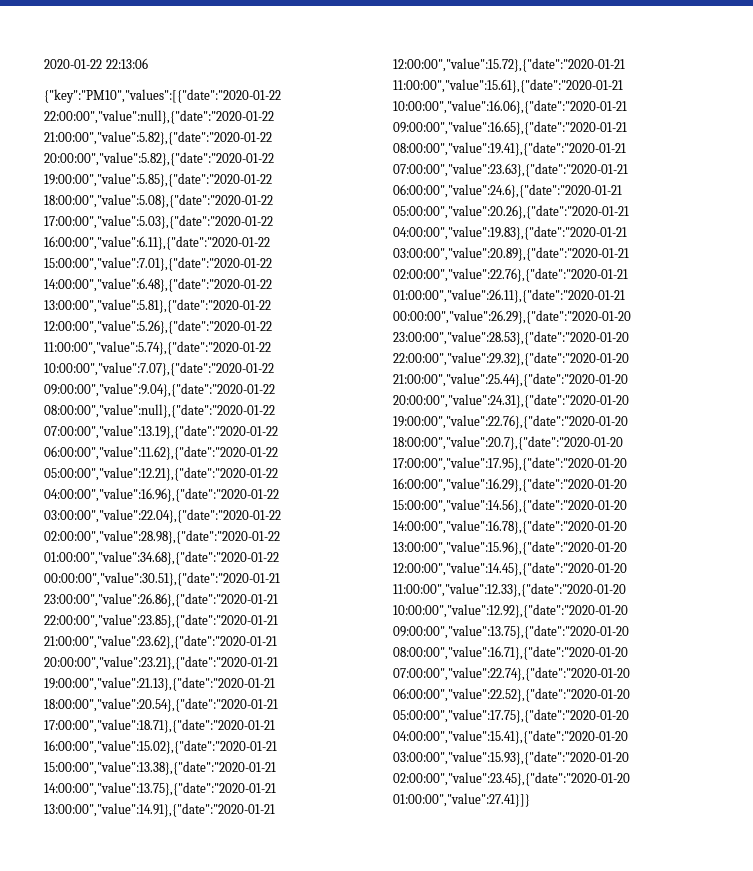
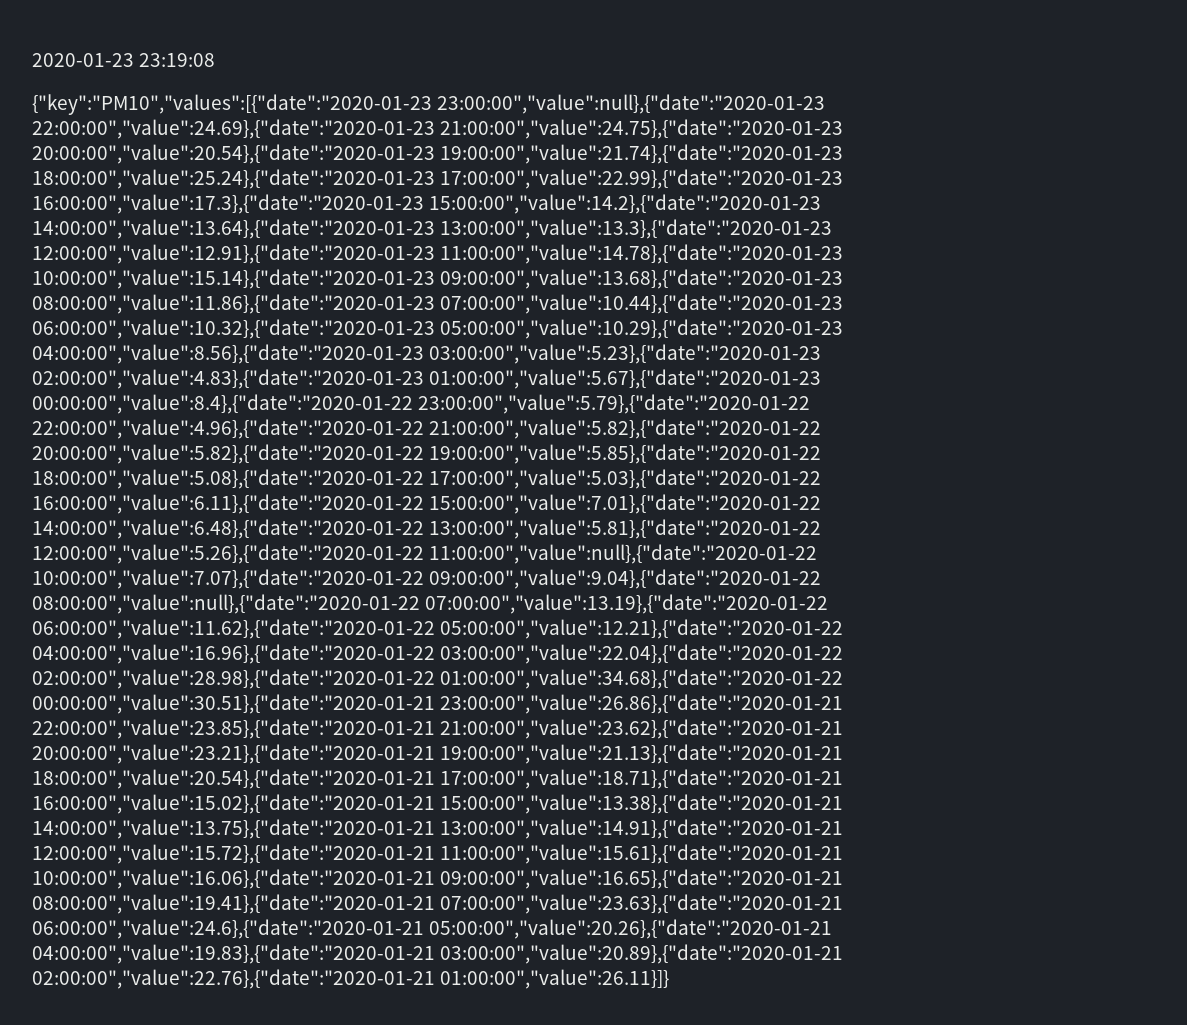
- 2020-01-22 22:13:06
- {"key":"PM10","values":[{"date":"2020-01-22 22:00:00","value":null},{"date":"2020-01-22 21:00:00","value":5.82},{"date":"2020-01-22 20:00:00","value":5.82},{"date":"2020-01-22 19:00:00","value":5.85},{"date":"2020-01-22 18:00:00","value":5.08},{"date":"2020-01-22 17:00:00","value":5.03},{"date":"2020-01-22 16:00:00","value":6.11},{"date":"2020-01-22 15:00:00","value":7.01},{"date":"2020-01-22 14:00:00","value":6.48},{"date":"2020-01-22 13:00:00","value":5.81},{"date":"2020-01-22 12:00:00","value":5.26},{"date":"2020-01-22 11:00:00","value":5.74},{"date":"2020-01-22 10:00:00","value":7.07},{"date":"2020-01-22 09:00:00","value":9.04},{"date":"2020-01-22 08:00:00","value":null},{"date":"2020-01-22 07:00:00","value":13.19},{"date":"2020-01-22 06:00:00","value":11.62},{"date":"2020-01-22 05:00:00","value":12.21},{"date":"2020-01-22 04:00:00","value":16.96},{"date":"2020-01-22 03:00:00","value":22.04},{"date":"2020-01-22 02:00:00","value":28.98},{"date":"2020-01-22 01:00:00","value":34.68},{"date":"2020-01-22 00:00:00","value":30.51},{"date":"2020-01-21 23:00:00","value":26.86},{"date":"2020-01-21 22:00:00","value":23.85},{"date":"2020-01-21 21:00:00","value":23.62},{"date":"2020-01-21 20:00:00","value":23.21},{"date":"2020-01-21 19:00:00","value":21.13},{"date":"2020-01-21 18:00:00","value":20.54},{"date":"2020-01-21 17:00:00","value":18.71},{"date":"2020-01-21 16:00:00","value":15.02},{"date":"2020-01-21 15:00:00","value":13.38},{"date":"2020-01-21 14:00:00","value":13.75},{"date":"2020-01-21 13:00:00","value":14.91},{"date":"2020-01-21 12:00:00","value":15.72},{"date":"2020-01-21 11:00:00","value":15.61},{"date":"2020-01-21 10:00:00","value":16.06},{"date":"2020-01-21 09:00:00","value":16.65},{"date":"2020-01-21 08:00:00","value":19.41},{"date":"2020-01-21 07:00:00","value":23.63},{"date":"2020-01-21 06:00:00","value":24.6},{"date":"2020-01-21 05:00:00","value":20.26},{"date":"2020-01-21 04:00:00","value":19.83},{"date":"2020-01-21 03:00:00","value":20.89},{"date":"2020-01-21 02:00:00","value":22.76},{"date":"2020-01-21 01:00:00","value":26.11},{"date":"2020-01-21 00:00:00","value":26.29},{"date":"2020-01-20 23:00:00","value":28.53},{"date":"2020-01-20 22:00:00","value":29.32},{"date":"2020-01-20 21:00:00","value":25.44},{"date":"2020-01-20 20:00:00","value":24.31},{"date":"2020-01-20 19:00:00","value":22.76},{"date":"2020-01-20 18:00:00","value":20.7},{"date":"2020-01-20 17:00:00","value":17.95},{"date":"2020-01-20 16:00:00","value":16.29},{"date":"2020-01-20 15:00:00","value":14.56},{"date":"2020-01-20 14:00:00","value":16.78},{"date":"2020-01-20 13:00:00","value":15.96},{"date":"2020-01-20 12:00:00","value":14.45},{"date":"2020-01-20 11:00:00","value":12.33},{"date":"2020-01-20 10:00:00","value":12.92},{"date":"2020-01-20 09:00:00","value":13.75},{"date":"2020-01-20 08:00:00","value":16.71},{"date":"2020-01-20 07:00:00","value":22.74},{"date":"2020-01-20 06:00:00","value":22.52},{"date":"2020-01-20 05:00:00","value":17.75},{"date":"2020-01-20 04:00:00","value":15.41},{"date":"2020-01-20 03:00:00","value":15.93},{"date":"2020-01-20 02:00:00","value":23.45},{"date":"2020-01-20 01:00:00","value":27.41}]}
+ 2020-01-23 23:19:08
+ {"key":"PM10","values":[{"date":"2020-01-23 23:00:00","value":null},{"date":"2020-01-23 22:00:00","value":24.69},{"date":"2020-01-23 21:00:00","value":24.75},{"date":"2020-01-23 20:00:00","value":20.54},{"date":"2020-01-23 19:00:00","value":21.74},{"date":"2020-01-23 18:00:00","value":25.24},{"date":"2020-01-23 17:00:00","value":22.99},{"date":"2020-01-23 16:00:00","value":17.3},{"date":"2020-01-23 15:00:00","value":14.2},{"date":"2020-01-23 14:00:00","value":13.64},{"date":"2020-01-23 13:00:00","value":13.3},{"date":"2020-01-23 12:00:00","value":12.91},{"date":"2020-01-23 11:00:00","value":14.78},{"date":"2020-01-23 10:00:00","value":15.14},{"date":"2020-01-23 09:00:00","value":13.68},{"date":"2020-01-23 08:00:00","value":11.86},{"date":"2020-01-23 07:00:00","value":10.44},{"date":"2020-01-23 06:00:00","value":10.32},{"date":"2020-01-23 05:00:00","value":10.29},{"date":"2020-01-23 04:00:00","value":8.56},{"date":"2020-01-23 03:00:00","value":5.23},{"date":"2020-01-23 02:00:00","value":4.83},{"date":"2020-01-23 01:00:00","value":5.67},{"date":"2020-01-23 00:00:00","value":8.4},{"date":"2020-01-22 23:00:00","value":5.79},{"date":"2020-01-22 22:00:00","value":4.96},{"date":"2020-01-22 21:00:00","value":5.82},{"date":"2020-01-22 20:00:00","value":5.82},{"date":"2020-01-22 19:00:00","value":5.85},{"date":"2020-01-22 18:00:00","value":5.08},{"date":"2020-01-22 17:00:00","value":5.03},{"date":"2020-01-22 16:00:00","value":6.11},{"date":"2020-01-22 15:00:00","value":7.01},{"date":"2020-01-22 14:00:00","value":6.48},{"date":"2020-01-22 13:00:00","value":5.81},{"date":"2020-01-22 12:00:00","value":5.26},{"date":"2020-01-22 11:00:00","value":null},{"date":"2020-01-22 10:00:00","value":7.07},{"date":"2020-01-22 09:00:00","value":9.04},{"date":"2020-01-22 08:00:00","value":null},{"date":"2020-01-22 07:00:00","value":13.19},{"date":"2020-01-22 06:00:00","value":11.62},{"date":"2020-01-22 05:00:00","value":12.21},{"date":"2020-01-22 04:00:00","value":16.96},{"date":"2020-01-22 03:00:00","value":22.04},{"date":"2020-01-22 02:00:00","value":28.98},{"date":"2020-01-22 01:00:00","value":34.68},{"date":"2020-01-22 00:00:00","value":30.51},{"date":"2020-01-21 23:00:00","value":26.86},{"date":"2020-01-21 22:00:00","value":23.85},{"date":"2020-01-21 21:00:00","value":23.62},{"date":"2020-01-21 20:00:00","value":23.21},{"date":"2020-01-21 19:00:00","value":21.13},{"date":"2020-01-21 18:00:00","value":20.54},{"date":"2020-01-21 17:00:00","value":18.71},{"date":"2020-01-21 16:00:00","value":15.02},{"date":"2020-01-21 15:00:00","value":13.38},{"date":"2020-01-21 14:00:00","value":13.75},{"date":"2020-01-21 13:00:00","value":14.91},{"date":"2020-01-21 12:00:00","value":15.72},{"date":"2020-01-21 11:00:00","value":15.61},{"date":"2020-01-21 10:00:00","value":16.06},{"date":"2020-01-21 09:00:00","value":16.65},{"date":"2020-01-21 08:00:00","value":19.41},{"date":"2020-01-21 07:00:00","value":23.63},{"date":"2020-01-21 06:00:00","value":24.6},{"date":"2020-01-21 05:00:00","value":20.26},{"date":"2020-01-21 04:00:00","value":19.83},{"date":"2020-01-21 03:00:00","value":20.89},{"date":"2020-01-21 02:00:00","value":22.76},{"date":"2020-01-21 01:00:00","value":26.11}]}

